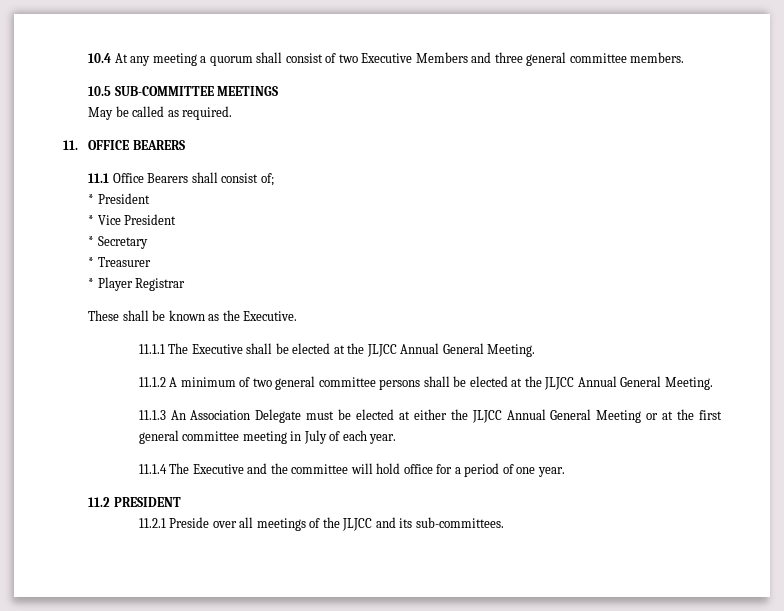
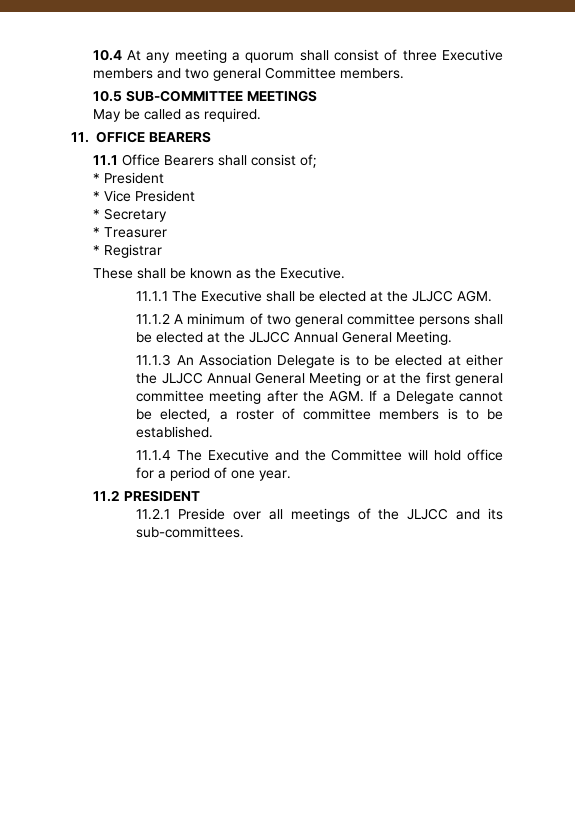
- 10.4 At any meeting a quorum shall consist of two Executive Members and three general committee members.
+ 10.4 At any meeting a quorum shall consist of three Executive members and two general Committee members.
- * Player Registrar
+ * Registrar
- 11.1.1 The Executive shall be elected at the JLJCC Annual General Meeting.
+ 11.1.1 The Executive shall be elected at the JLJCC AGM.
- 11.1.3 An Association Delegate must be elected at either the JLJCC Annual General Meeting or at the first general committee meeting in July of each year.
+ 11.1.3 An Association Delegate is to be elected at either the JLJCC Annual General Meeting or at the first general committee meeting after the AGM. If a Delegate cannot be elected, a roster of committee members is to be established.
- 11.1.4 The Executive and the committee will hold office for a period of one year.
+ 11.1.4 The Executive and the Committee will hold office for a period of one year.

